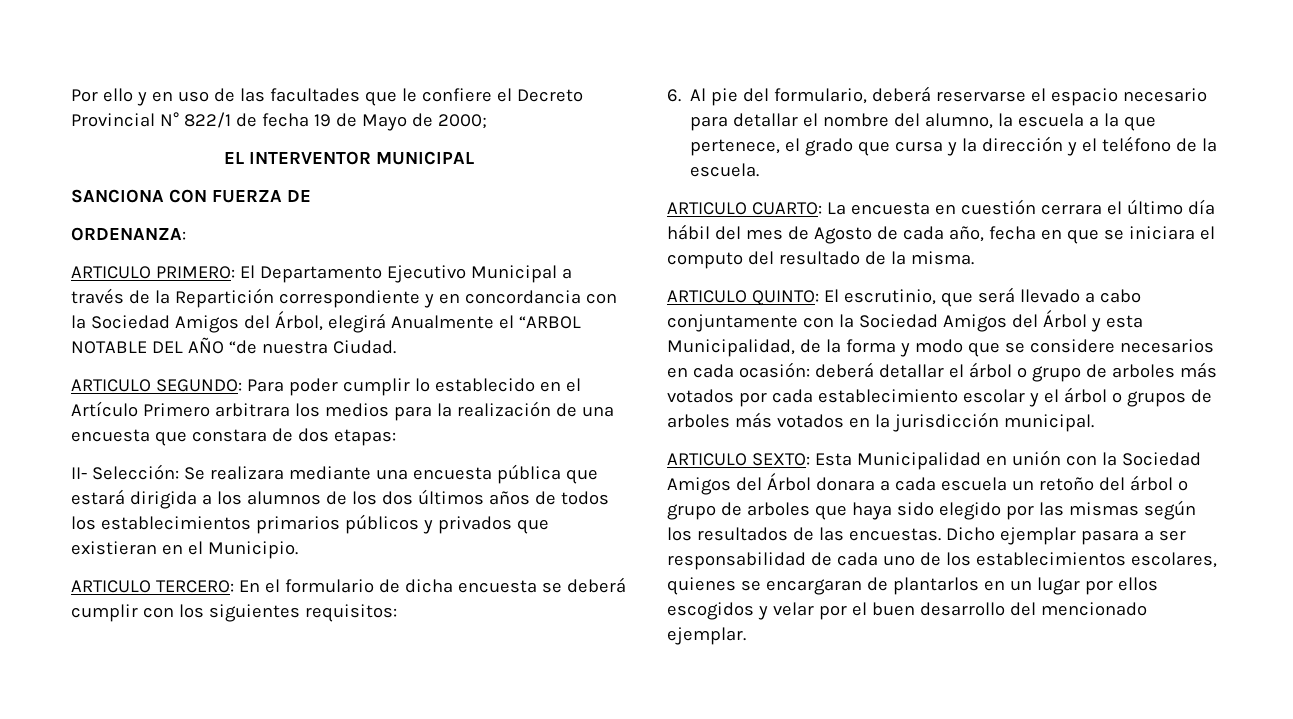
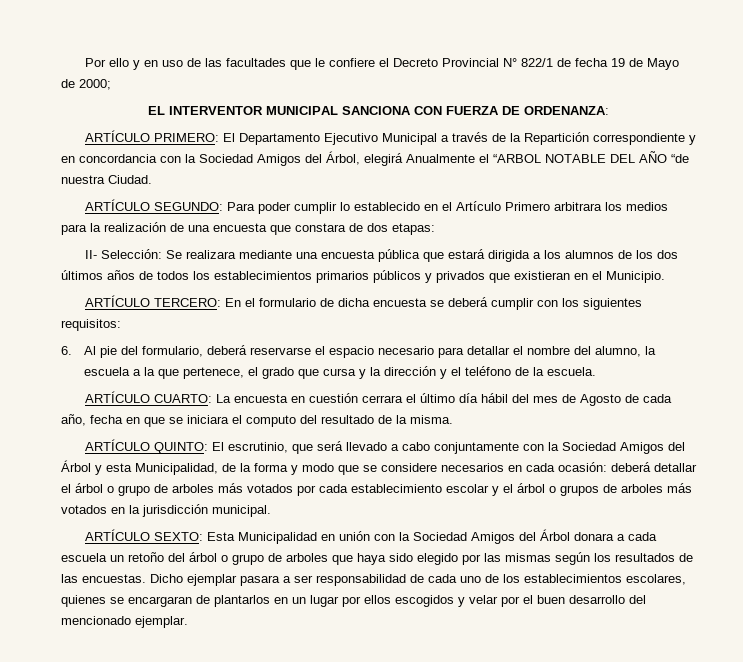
- EL INTERVENTOR MUNICIPAL
- SANCIONA CON FUERZA DE
- ORDENANZA:
+ EL INTERVENTOR MUNICIPAL SANCIONA CON FUERZA DE ORDENANZA:
- ARTICULO PRIMERO: El Departamento Ejecutivo Municipal a través de la Repartición correspondiente y en concordancia con la Sociedad Amigos del Árbol, elegirá Anualmente el “ARBOL NOTABLE DEL AÑO “de nuestra Ciudad.
+ ARTÍCULO PRIMERO: El Departamento Ejecutivo Municipal a través de la Repartición correspondiente y en concordancia con la Sociedad Amigos del Árbol, elegirá Anualmente el “ARBOL NOTABLE DEL AÑO “de nuestra Ciudad.
- ARTICULO SEGUNDO: Para poder cumplir lo establecido en el Artículo Primero arbitrara los medios para la realización de una encuesta que constara de dos etapas:
+ ARTÍCULO SEGUNDO: Para poder cumplir lo establecido en el Artículo Primero arbitrara los medios para la realización de una encuesta que constara de dos etapas:
- ARTICULO TERCERO: En el formulario de dicha encuesta se deberá cumplir con los siguientes requisitos:
+ ARTÍCULO TERCERO: En el formulario de dicha encuesta se deberá cumplir con los siguientes requisitos:
- ARTICULO CUARTO: La encuesta en cuestión cerrara el último día hábil del mes de Agosto de cada año, fecha en que se iniciara el computo del resultado de la misma.
+ ARTÍCULO CUARTO: La encuesta en cuestión cerrara el último día hábil del mes de Agosto de cada año, fecha en que se iniciara el computo del resultado de la misma.
- ARTICULO QUINTO: El escrutinio, que será llevado a cabo conjuntamente con la Sociedad Amigos del Árbol y esta Municipalidad, de la forma y modo que se considere necesarios en cada ocasión: deberá detallar el árbol o grupo de arboles más votados por cada establecimiento escolar y el árbol o grupos de arboles más votados en la jurisdicción municipal.
+ ARTÍCULO QUINTO: El escrutinio, que será llevado a cabo conjuntamente con la Sociedad Amigos del Árbol y esta Municipalidad, de la forma y modo que se considere necesarios en cada ocasión: deberá detallar el árbol o grupo de arboles más votados por cada establecimiento escolar y el árbol o grupos de arboles más votados en la jurisdicción municipal.
- ARTICULO SEXTO: Esta Municipalidad en unión con la Sociedad Amigos del Árbol donara a cada escuela un retoño del árbol o grupo de arboles que haya sido elegido por las mismas según los resultados de las encuestas.
+ ARTÍCULO SEXTO: Esta Municipalidad en unión con la Sociedad Amigos del Árbol donara a cada escuela un retoño del árbol o grupo de arboles que haya sido elegido por las mismas según los resultados de las encuestas.

